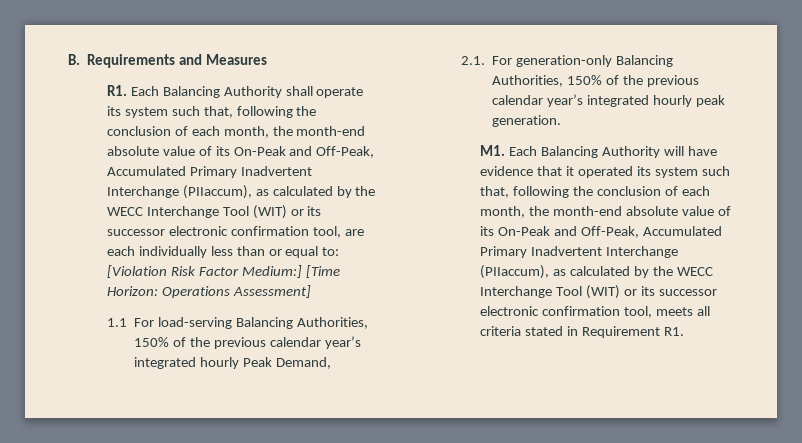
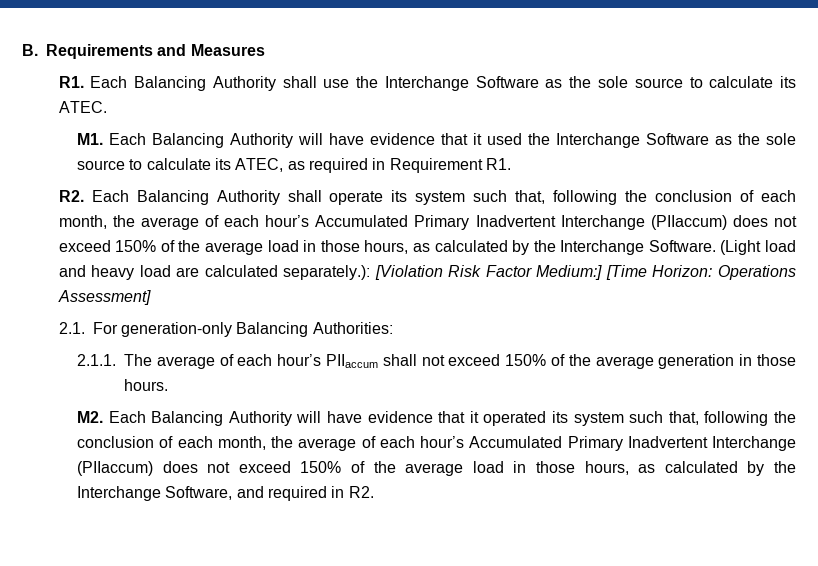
- R1. Each Balancing Authority shall operate its system such that, following the conclusion of each month, the month-end absolute value of its On-Peak and Off-Peak, Accumulated Primary Inadvertent Interchange (PIIaccum), as calculated by the WECC Interchange Tool (WIT) or its successor electronic confirmation tool, are each individually less than or equal to: [Violation Risk Factor Medium:] [Time Horizon: Operations Assessment]
+ R1. Each Balancing Authority shall use the Interchange Software as the sole source to calculate its ATEC.
+ M1. Each Balancing Authority will have evidence that it used the Interchange Software as the sole source to calculate its ATEC, as required in Requirement R1.
+ R2. Each Balancing Authority shall operate its system such that, following the conclusion of each month, the average of each hour’s Accumulated Primary Inadvertent Interchange (PIIaccum) does not exceed 150% of the average load in those hours, as calculated by the Interchange Software. (Light load and heavy load are calculated separately.): [Violation Risk Factor Medium:] [Time Horizon: Operations Assessment]
- 1.1 For load-serving Balancing Authorities, 150% of the previous calendar year’s integrated hourly Peak Demand,
- 2.1. For generation-only Balancing Authorities, 150% of the previous calendar year’s integrated hourly peak generation.
- M1. Each Balancing Authority will have evidence that it operated its system such that, following the conclusion of each month, the month-end absolute value of its On-Peak and Off-Peak, Accumulated Primary Inadvertent Interchange (PIIaccum), as calculated by the WECC Interchange Tool (WIT) or its successor electronic confirmation tool, meets all criteria stated in Requirement R1.
+ 2.1. For generation-only Balancing Authorities:
+ 2.1.1. The average of each hour’s PIIaccum shall not exceed 150% of the average generation in those hours.
+ M2. Each Balancing Authority will have evidence that it operated its system such that, following the conclusion of each month, the average of each hour’s Accumulated Primary Inadvertent Interchange (PIIaccum) does not exceed 150% of the average load in those hours, as calculated by the Interchange Software, and required in R2.

